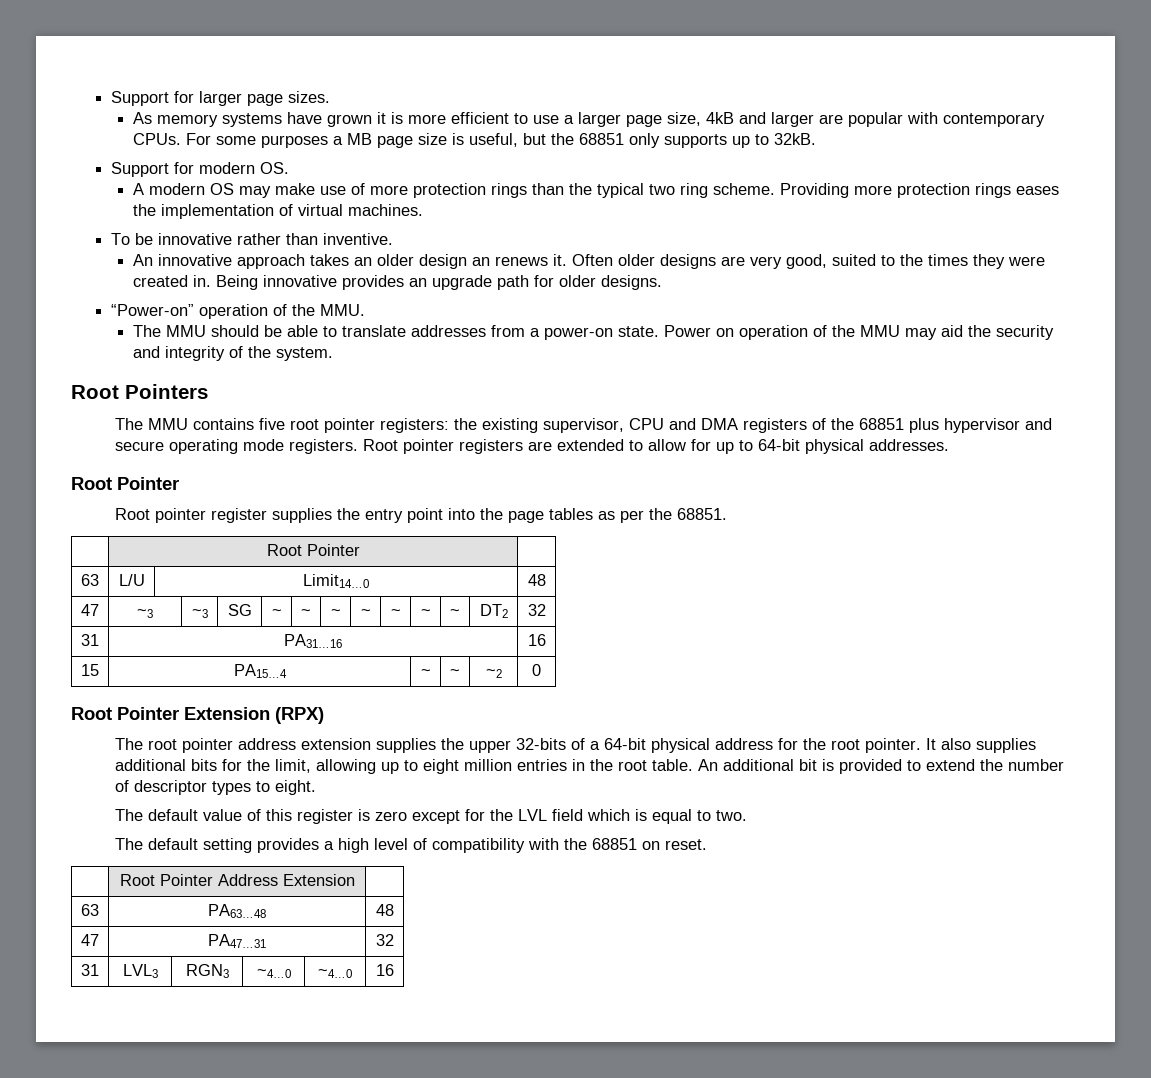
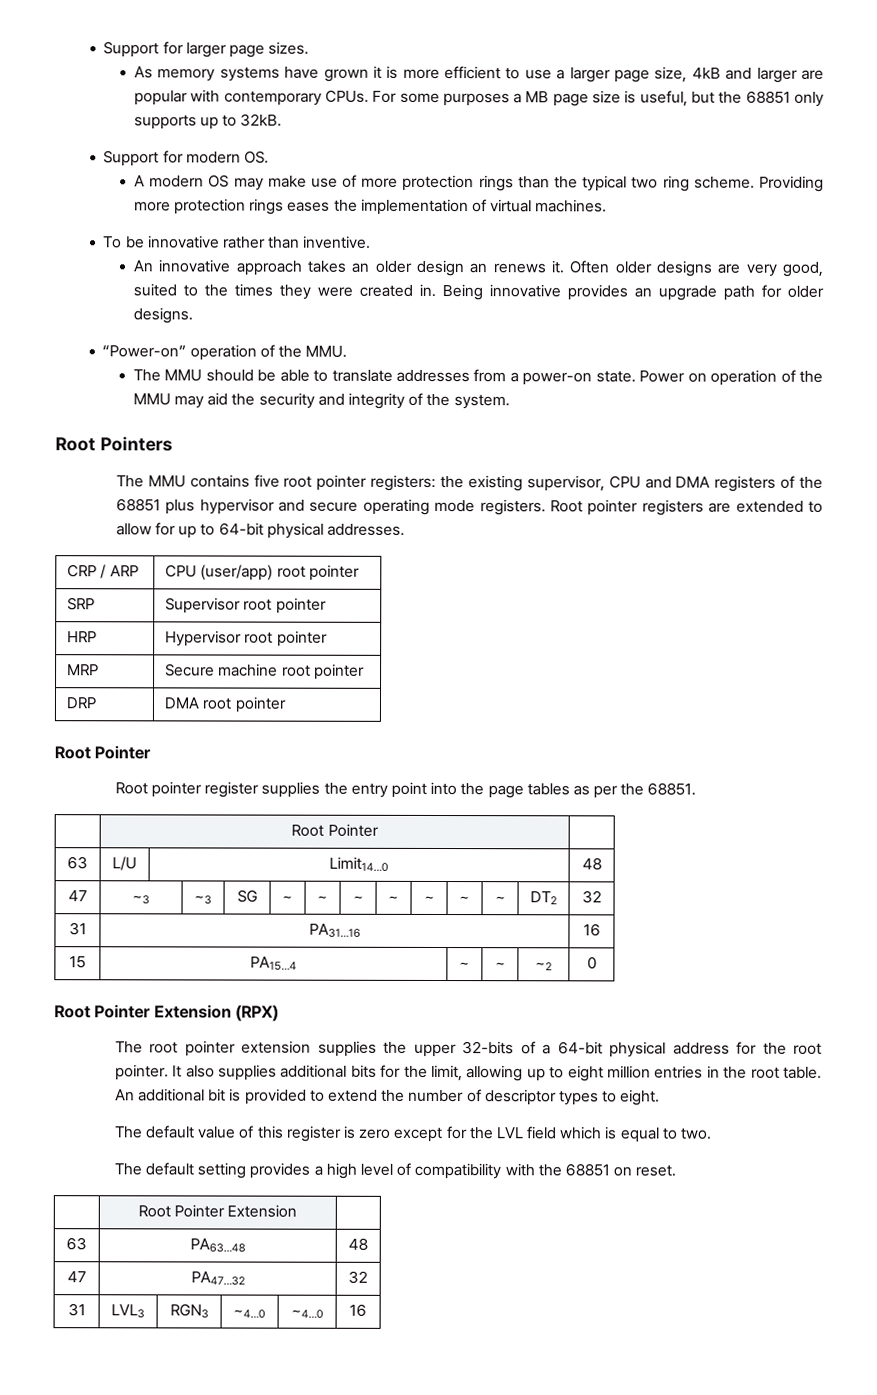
+ CRP / ARP | CPU (user/app) root pointer
+ SRP | Supervisor root pointer
+ HRP | Hypervisor root pointer
+ MRP | Secure machine root pointer
+ DRP | DMA root pointer
- The root pointer address extension supplies the upper 32-bits of a 64-bit physical address for the root pointer.
+ The root pointer extension supplies the upper 32-bits of a 64-bit physical address for the root pointer.
- | Root Pointer Address Extension |
+ | Root Pointer Extension |
- 47 | PA47…31 | 32
+ 47 | PA47…32 | 32

